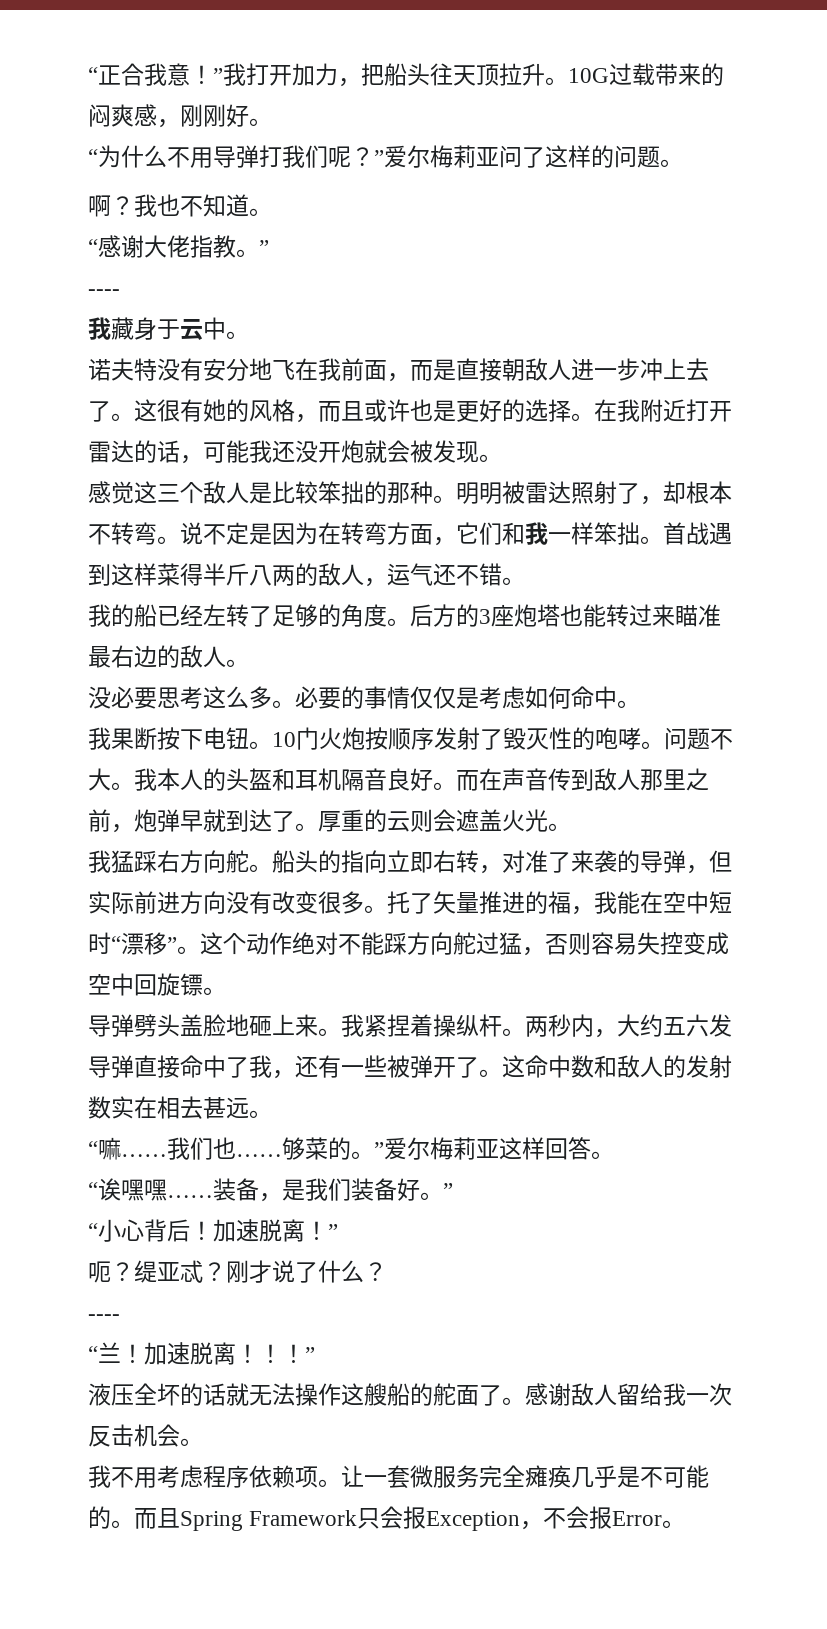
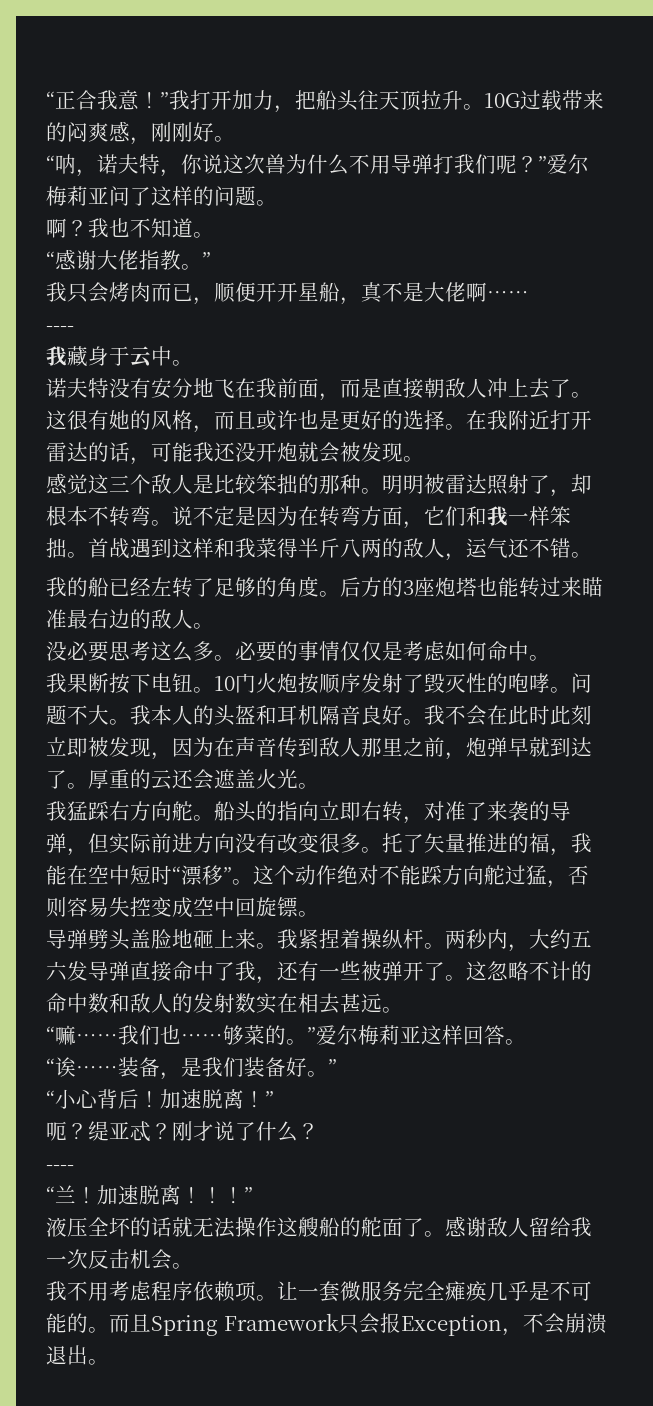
- “为什么不用导弹打我们呢？”爱尔梅莉亚问了这样的问题。
+ “呐，诺夫特，你说这次兽为什么不用导弹打我们呢？”爱尔梅莉亚问了这样的问题。
+ 我只会烤肉而已，顺便开开星船，真不是大佬啊……
- 诺夫特没有安分地飞在我前面，而是直接朝敌人进一步冲上去了。
+ 诺夫特没有安分地飞在我前面，而是直接朝敌人冲上去了。
- 首战遇到这样菜得半斤八两的敌人，运气还不错。
+ 首战遇到这样和我菜得半斤八两的敌人，运气还不错。
- 而在声音传到敌人那里之前，炮弹早就到达了。
+ 我不会在此时此刻立即被发现，因为在声音传到敌人那里之前，炮弹早就到达了。
- 厚重的云则会遮盖火光。
+ 厚重的云还会遮盖火光。
- 这命中数和敌人的发射数实在相去甚远。
+ 这忽略不计的命中数和敌人的发射数实在相去甚远。
- “诶嘿嘿……
+ “诶……
- 而且Spring Framework只会报Exception，不会报Error。
+ 而且Spring Framework只会报Exception，不会崩溃退出。

